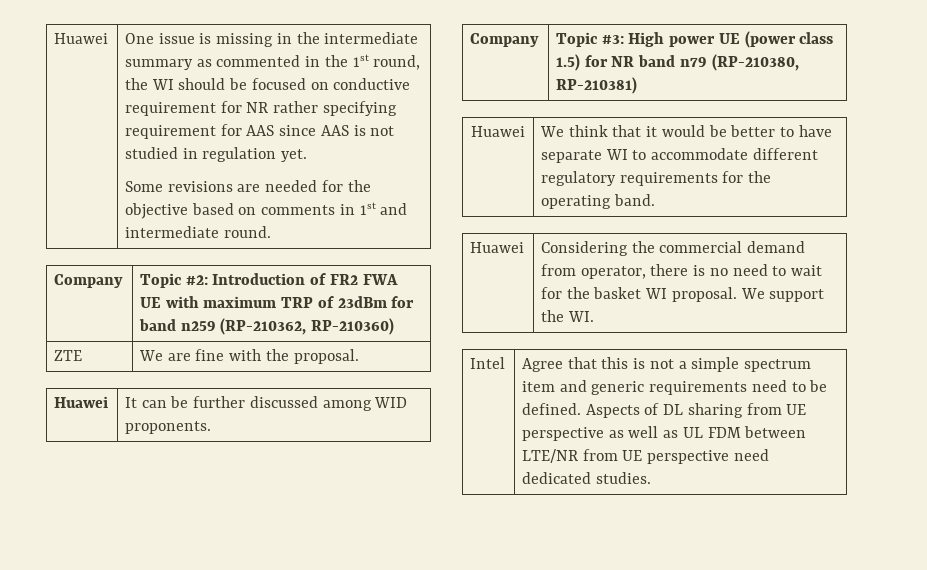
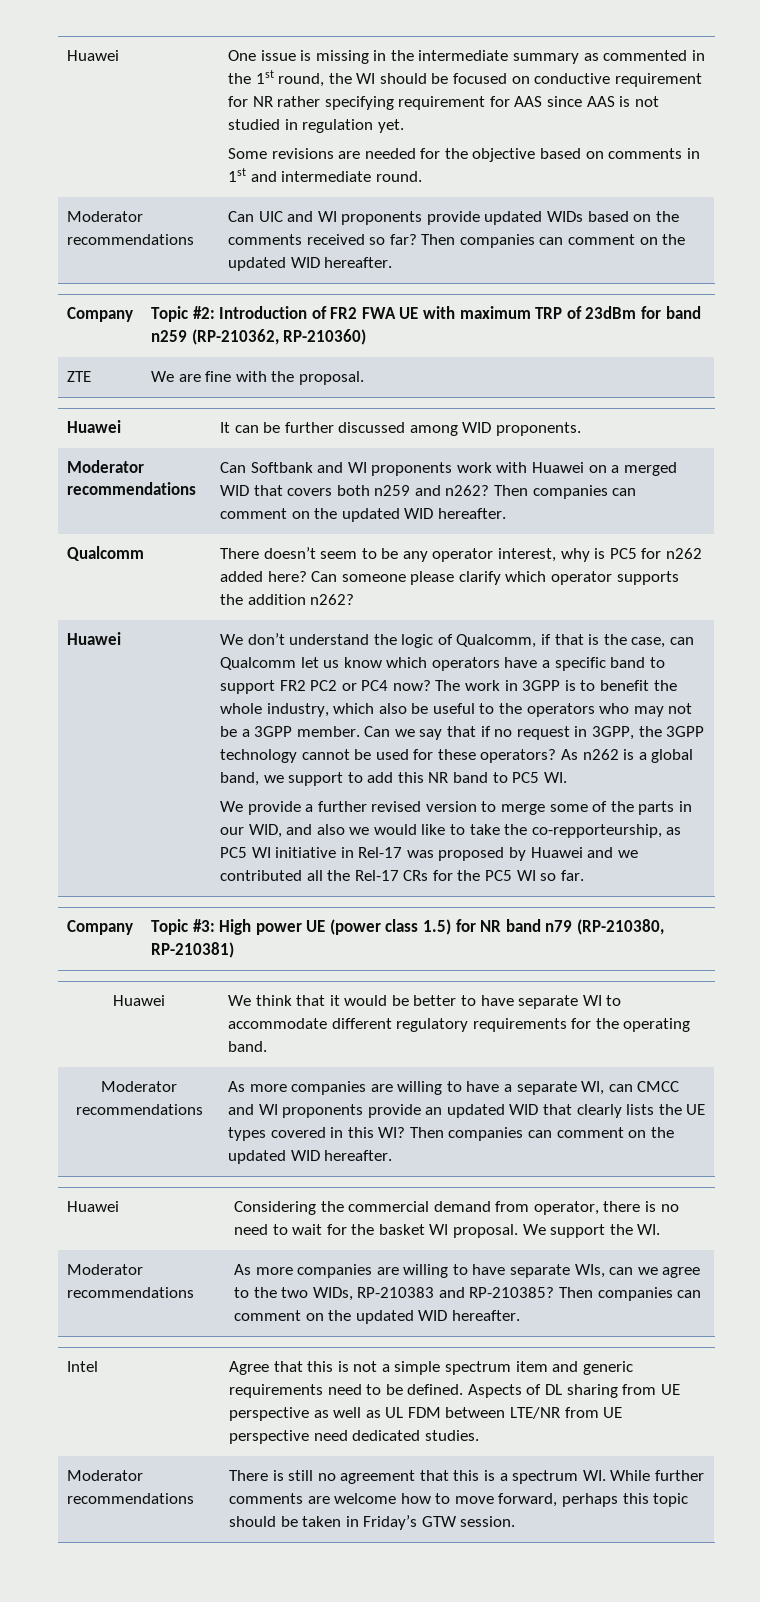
+ Moderator recommendations | Can UIC and WI proponents provide updated WIDs based on the comments received so far? Then companies can comment on the updated WID hereafter.
+ Moderator recommendations | Can Softbank and WI proponents work with Huawei on a merged WID that covers both n259 and n262? Then companies can comment on the updated WID hereafter.
+ Qualcomm | There doesn’t seem to be any operator interest, why is PC5 for n262 added here? Can someone please clarify which operator supports the addition n262?
+ Huawei | We don’t understand the logic of Qualcomm, if that is the case, can Qualcomm let us know which operators have a specific band to support FR2 PC2 or PC4 now? The work in 3GPP is to benefit the whole industry, which also be useful to the operators who may not be a 3GPP member. Can we say that if no request in 3GPP, the 3GPP technology cannot be used for these operators? As n262 is a global band, we support to add this NR band to PC5 WI.
+ We provide a further revised version to merge some of the parts in our WID, and also we would like to take the co-repporteurship, as PC5 WI initiative in Rel-17 was proposed by Huawei and we contributed all the Rel-17 CRs for the PC5 WI so far.
+ Moderator recommendations | As more companies are willing to have a separate WI, can CMCC and WI proponents provide an updated WID that clearly lists the UE types covered in this WI? Then companies can comment on the updated WID hereafter.
+ Moderator recommendations | As more companies are willing to have separate WIs, can we agree to the two WIDs, RP-210383 and RP-210385? Then companies can comment on the updated WID hereafter.
+ Moderator recommendations | There is still no agreement that this is a spectrum WI. While further comments are welcome how to move forward, perhaps this topic should be taken in Friday’s GTW session.

